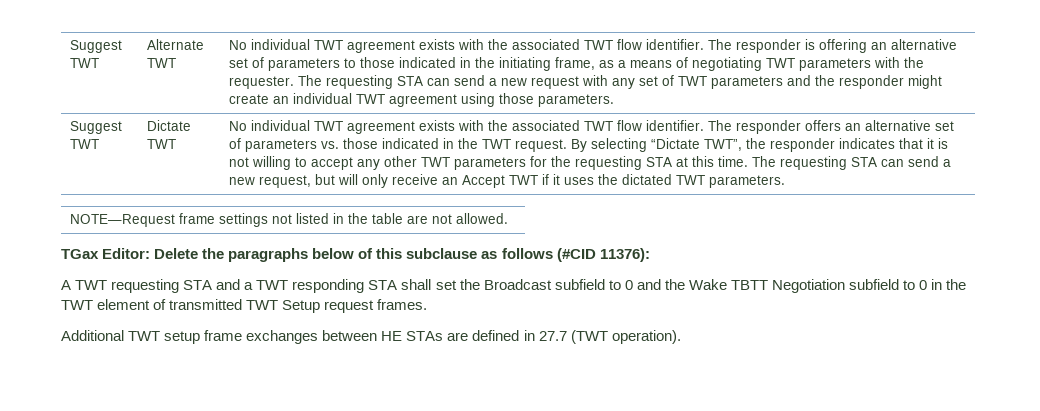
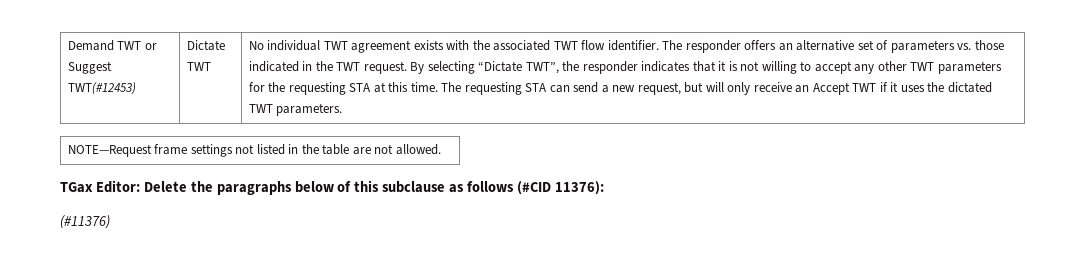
- Suggest TWT | Alternate TWT | No individual TWT agreement exists with the associated TWT flow identifier. The responder is offering an alternative set of parameters to those indicated in the initiating frame, as a means of negotiating TWT parameters with the requester. The requesting STA can send a new request with any set of TWT parameters and the responder might create an individual TWT agreement using those parameters.
- Suggest TWT
+ Demand TWT or Suggest TWT(#12453)
- A TWT requesting STA and a TWT responding STA shall set the Broadcast subfield to 0 and the Wake TBTT Negotiation subfield to 0 in the TWT element of transmitted TWT Setup request frames.
- Additional TWT setup frame exchanges between HE STAs are defined in 27.7 (TWT operation).
+ (#11376)

